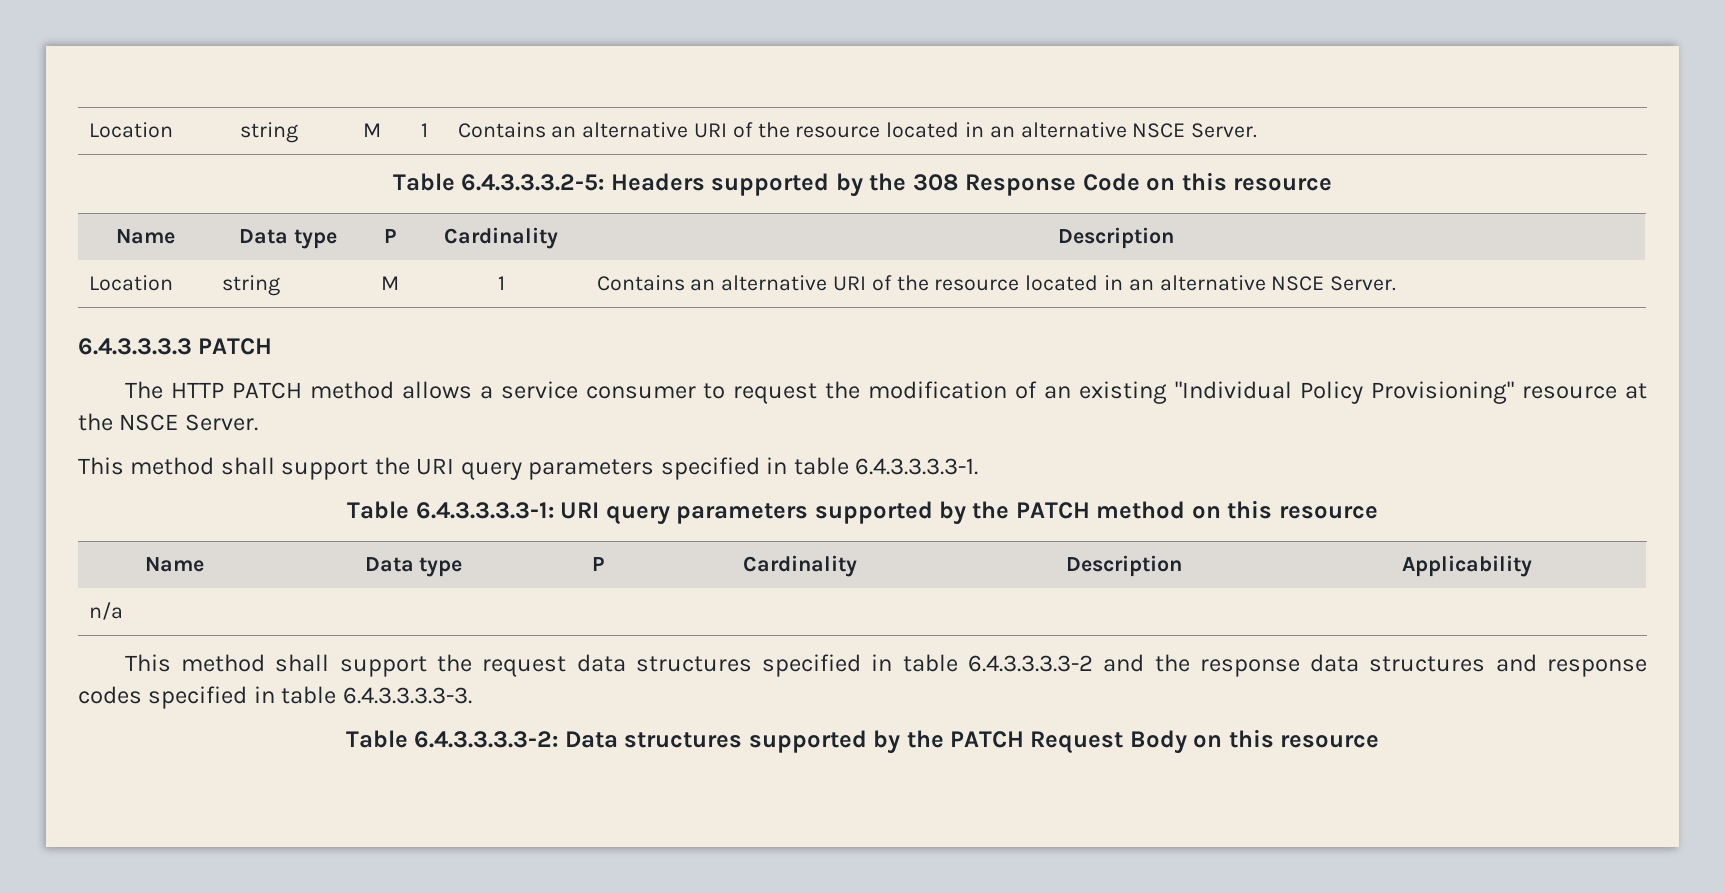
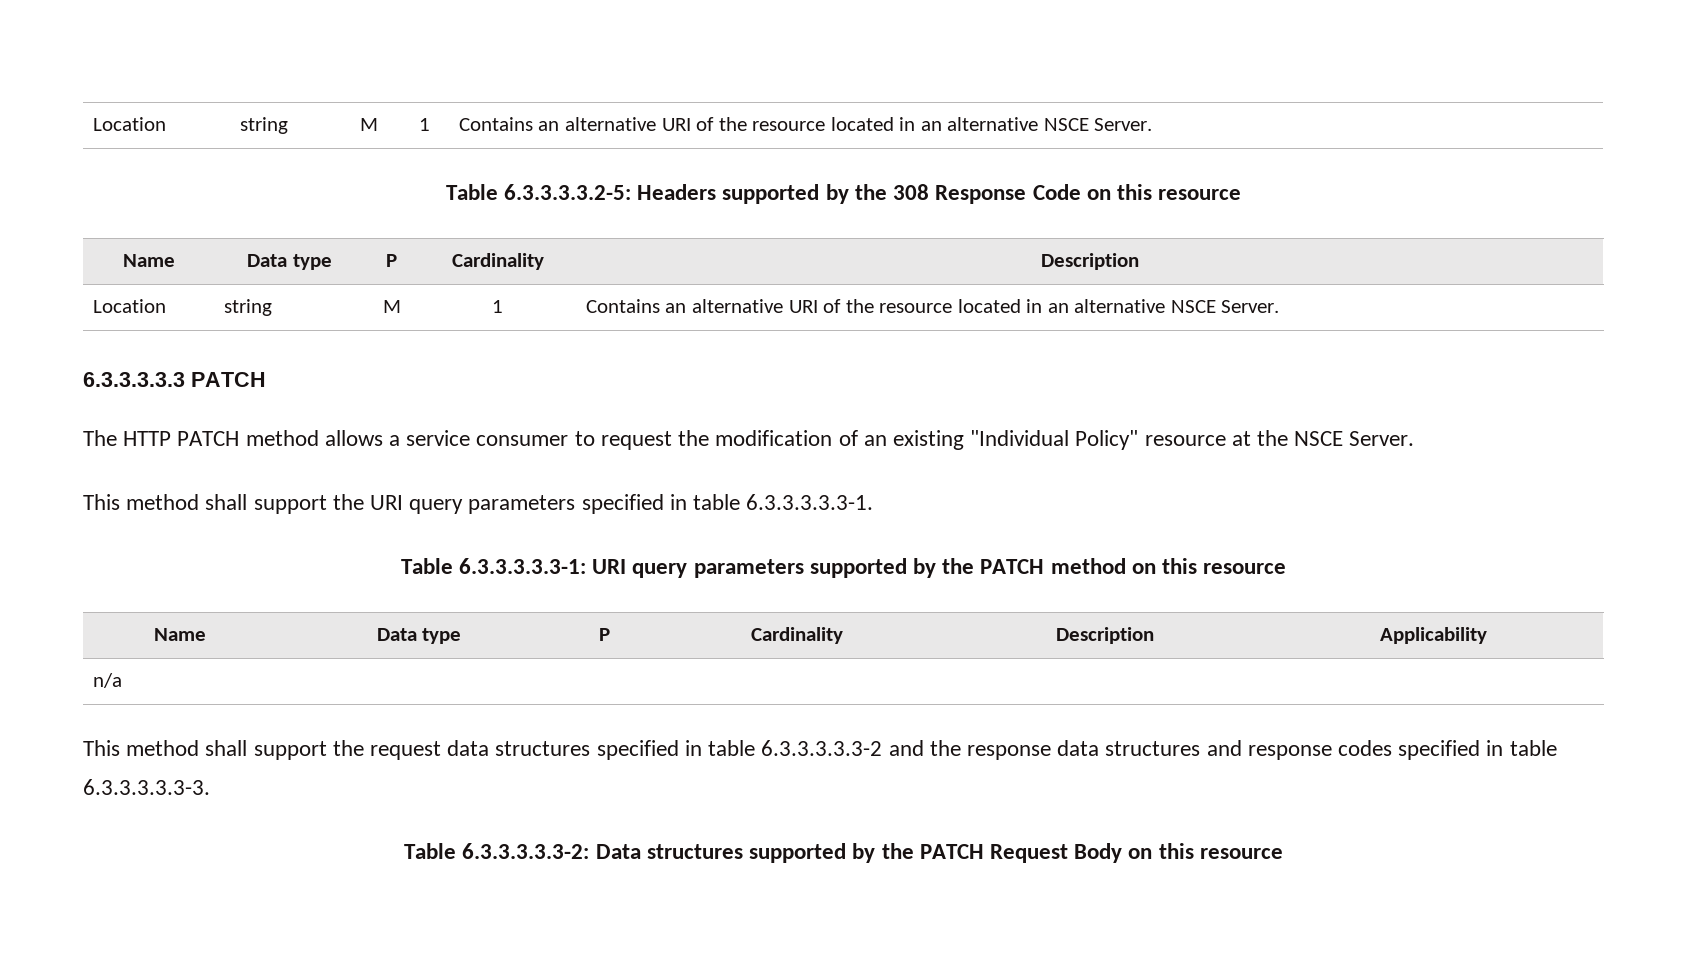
- Table 6.4.3.3.3.2-5: Headers supported by the 308 Response Code on this resource
+ Table 6.3.3.3.3.2-5: Headers supported by the 308 Response Code on this resource
- 6.4.3.3.3.3 PATCH
+ 6.3.3.3.3.3 PATCH
- The HTTP PATCH method allows a service consumer to request the modification of an existing "Individual Policy Provisioning" resource at the NSCE Server.
+ The HTTP PATCH method allows a service consumer to request the modification of an existing "Individual Policy" resource at the NSCE Server.
- This method shall support the URI query parameters specified in table 6.4.3.3.3.3-1.
- Table 6.4.3.3.3.3-1: URI query parameters supported by the PATCH method on this resource
+ This method shall support the URI query parameters specified in table 6.3.3.3.3.3-1.
+ Table 6.3.3.3.3.3-1: URI query parameters supported by the PATCH method on this resource
- This method shall support the request data structures specified in table 6.4.3.3.3.3-2 and the response data structures and response codes specified in table 6.4.3.3.3.3-3.
- Table 6.4.3.3.3.3-2: Data structures supported by the PATCH Request Body on this resource
+ This method shall support the request data structures specified in table 6.3.3.3.3.3-2 and the response data structures and response codes specified in table 6.3.3.3.3.3-3.
+ Table 6.3.3.3.3.3-2: Data structures supported by the PATCH Request Body on this resource

